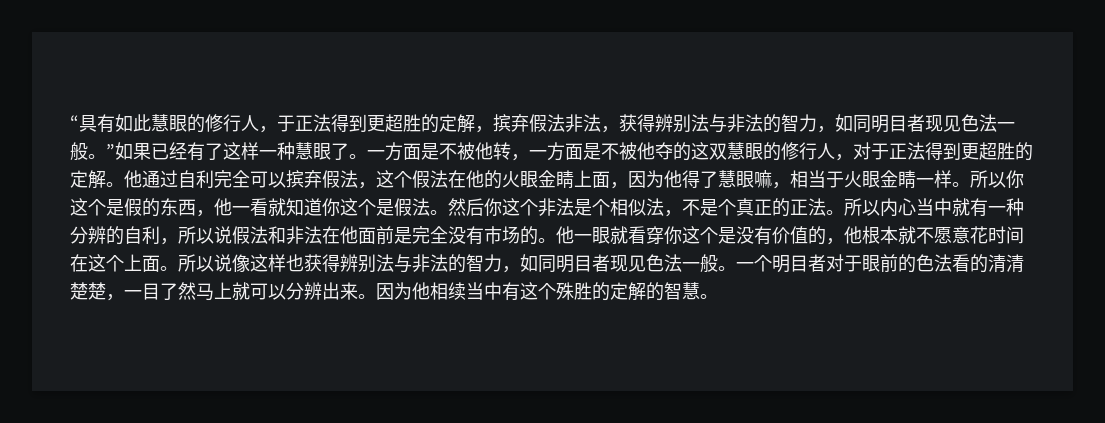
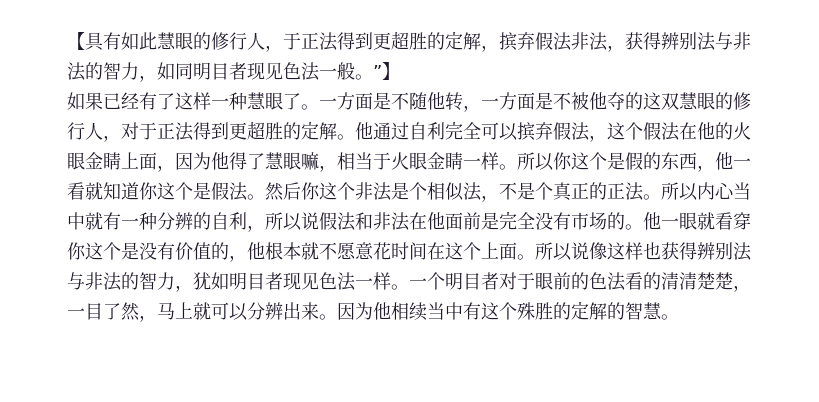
- “具有如此慧眼的修行人，于正法得到更超胜的定解，摈弃假法非法，获得辨别法与非法的智力，如同明目者现见色法一般。”如果已经有了这样一种慧眼了。
+ 【具有如此慧眼的修行人，于正法得到更超胜的定解，摈弃假法非法，获得辨别法与非法的智力，如同明目者现见色法一般。”】
+ 如果已经有了这样一种慧眼了。
- 一方面是不被他转，一方面是不被他夺的这双慧眼的修行人，对于正法得到更超胜的定解。
+ 一方面是不随他转，一方面是不被他夺的这双慧眼的修行人，对于正法得到更超胜的定解。
- 所以说像这样也获得辨别法与非法的智力，如同明目者现见色法一般。
+ 所以说像这样也获得辨别法与非法的智力，犹如明目者现见色法一样。
- 一个明目者对于眼前的色法看的清清楚楚，一目了然马上就可以分辨出来。
+ 一个明目者对于眼前的色法看的清清楚楚，一目了然，马上就可以分辨出来。

